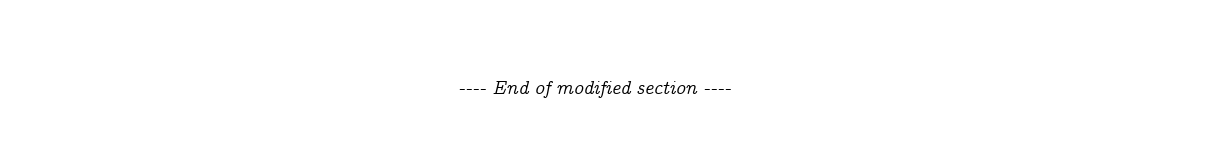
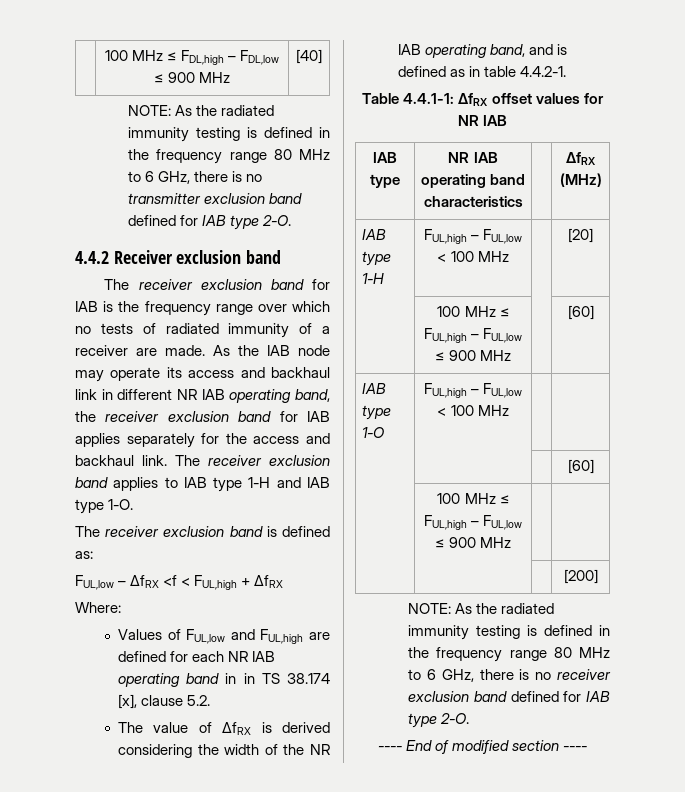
+ | 100 MHz ≤ FDL,high – FDL,low ≤ 900 MHz | [40]
+ NOTE: As the radiated immunity testing is defined in the frequency range 80 MHz to 6 GHz, there is no transmitter exclusion band defined for IAB type 2-O.
+ 4.4.2 Receiver exclusion band
+ The receiver exclusion band for IAB is the frequency range over which no tests of radiated immunity of a receiver are made. As the IAB node may operate its access and backhaul link in different NR IAB operating band, the receiver exclusion band for IAB applies separately for the access and backhaul link. The receiver exclusion band applies to IAB type 1-H and IAB type 1-O.
+ The receiver exclusion band is defined as:
+ FUL,low – ΔfRX <f < FUL,high + ΔfRX
+ Where:
+ Values of FUL,low and FUL,high are defined for each NR IAB operating band in in TS 38.174 [x], clause 5.2.
+ The value of ΔfRX is derived considering the width of the NR IAB operating band, and is defined as in table 4.4.2-1.
+ Table 4.4.1-1: ΔfRX offset values for NR IAB
+ IAB type | NR IAB operating band characteristics | | ΔfRX (MHz)
+ IAB type 1-H | FUL,high – FUL,low < 100 MHz | | [20]
+ | 100 MHz ≤ FUL,high – FUL,low ≤ 900 MHz | | [60]
+ IAB type 1-O | FUL,high – FUL,low < 100 MHz | |
+ | | | [60]
+ | 100 MHz ≤ FUL,high – FUL,low ≤ 900 MHz | |
+ | | | [200]
+ NOTE: As the radiated immunity testing is defined in the frequency range 80 MHz to 6 GHz, there is no receiver exclusion band defined for IAB type 2-O.

